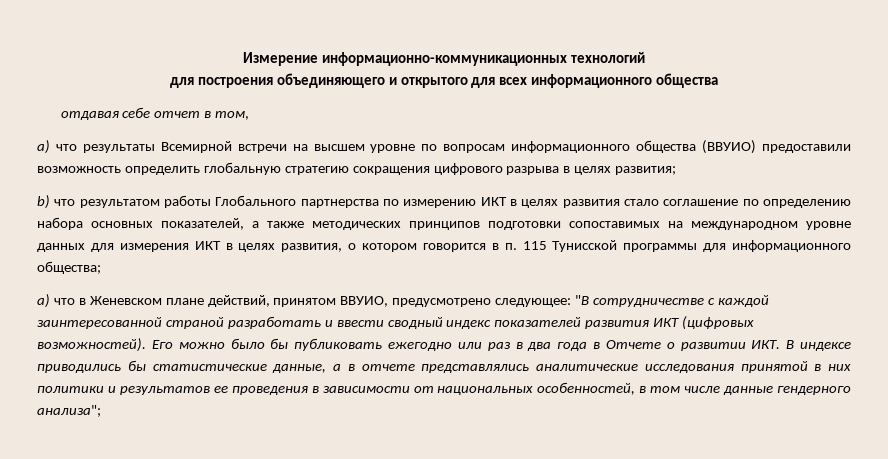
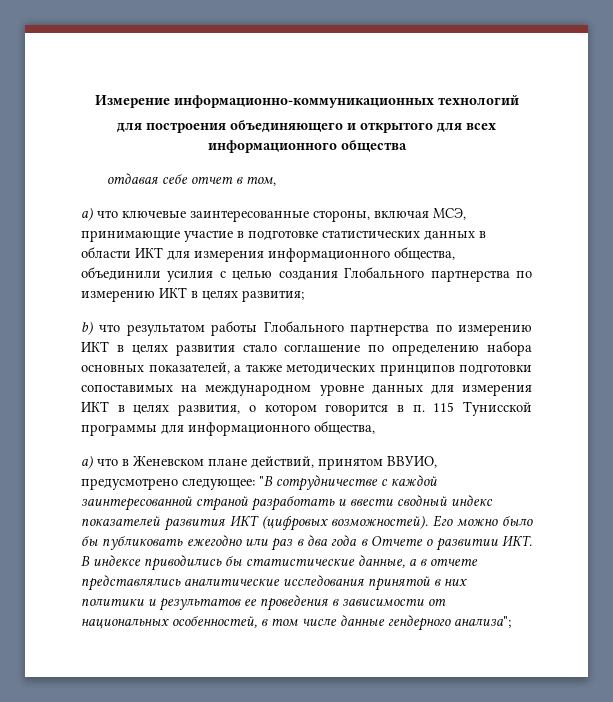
- a) что результаты Всемирной встречи на высшем уровне по вопросам информационного общества (ВВУИО) предоставили возможность определить глобальную стратегию сокращения цифрового разрыва в целях развития;
+ a) что ключевые заинтересованные стороны, включая МСЭ, принимающие участие в подготовке статистических данных в области ИКТ для измерения информационного общества, объединили усилия с целью создания Глобального партнерства по измерению ИКТ в целях развития;
- b) что результатом работы Глобального партнерства по измерению ИКТ в целях развития стало соглашение по определению набора основных показателей, а также методических принципов подготовки сопоставимых на международном уровне данных для измерения ИКТ в целях развития, о котором говорится в п. 115 Тунисской программы для информационного общества;
+ b) что результатом работы Глобального партнерства по измерению ИКТ в целях развития стало соглашение по определению набора основных показателей, а также методических принципов подготовки сопоставимых на международном уровне данных для измерения ИКТ в целях развития, о котором говорится в п. 115 Тунисской программы для информационного общества,

